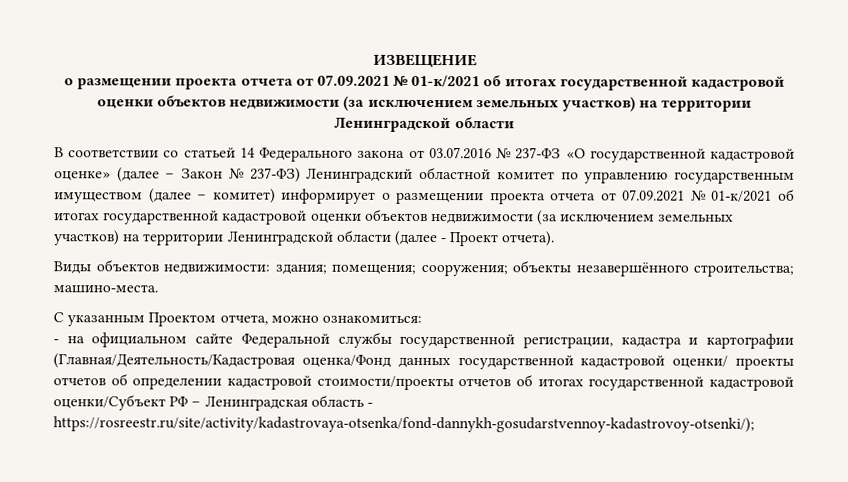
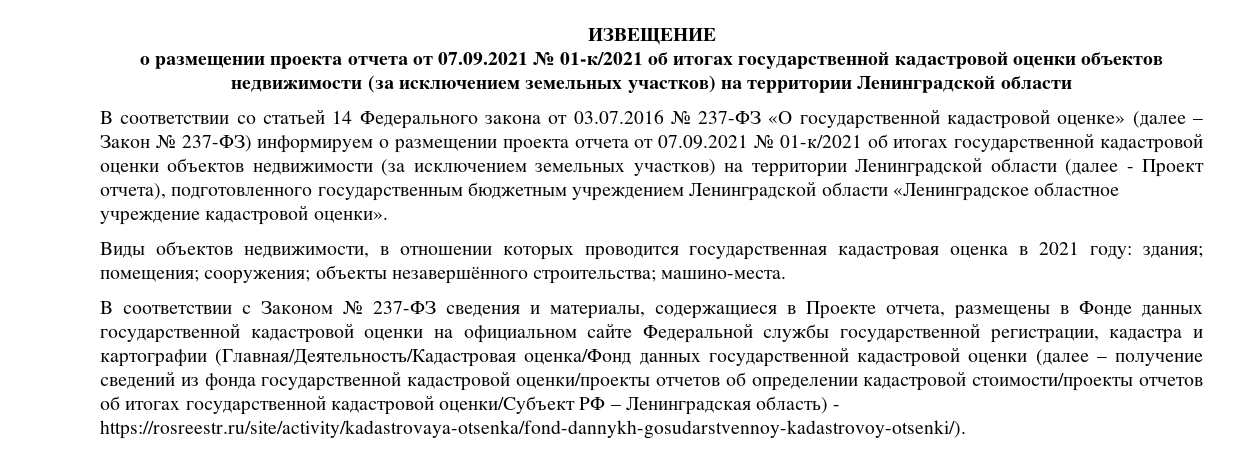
- В соответствии со статьей 14 Федерального закона от 03.07.2016 № 237-ФЗ «О государственной кадастровой оценке» (далее – Закон № 237-ФЗ) Ленинградский областной комитет по управлению государственным имуществом (далее – комитет) информирует о размещении проекта отчета от 07.09.2021 № 01-к/2021 об итогах государственной кадастровой оценки объектов недвижимости (за исключением земельных участков) на территории Ленинградской области (далее - Проект отчета).
- Виды объектов недвижимости: здания; помещения; сооружения; объекты незавершённого строительства; машино-места.
+ В соответствии со статьей 14 Федерального закона от 03.07.2016 № 237-ФЗ «О государственной кадастровой оценке» (далее – Закон № 237-ФЗ) информируем о размещении проекта отчета от 07.09.2021 № 01-к/2021 об итогах государственной кадастровой оценки объектов недвижимости (за исключением земельных участков) на территории Ленинградской области (далее - Проект отчета), подготовленного государственным бюджетным учреждением Ленинградской области «Ленинградское областное учреждение кадастровой оценки».
+ Виды объектов недвижимости, в отношении которых проводится государственная кадастровая оценка в 2021 году: здания; помещения; сооружения; объекты незавершённого строительства; машино-места.
- С указанным Проектом отчета, можно ознакомиться:
- - на официальном сайте Федеральной службы государственной регистрации, кадастра и картографии (Главная/Деятельность/Кадастровая оценка/Фонд данных государственной кадастровой оценки/ проекты отчетов об определении кадастровой стоимости/проекты отчетов об итогах государственной кадастровой оценки/Субъект РФ – Ленинградская область - https://rosreestr.ru/site/activity/kadastrovaya-otsenka/fond-dannykh-gosudarstvennoy-kadastrovoy-otsenki/);
+ В соответствии с Законом № 237-ФЗ сведения и материалы, содержащиеся в Проекте отчета, размещены в Фонде данных государственной кадастровой оценки на официальном сайте Федеральной службы государственной регистрации, кадастра и картографии (Главная/Деятельность/Кадастровая оценка/Фонд данных государственной кадастровой оценки (далее – получение сведений из фонда государственной кадастровой оценки/проекты отчетов об определении кадастровой стоимости/проекты отчетов об итогах государственной кадастровой оценки/Субъект РФ – Ленинградская область) - https://rosreestr.ru/site/activity/kadastrovaya-otsenka/fond-dannykh-gosudarstvennoy-kadastrovoy-otsenki/).

